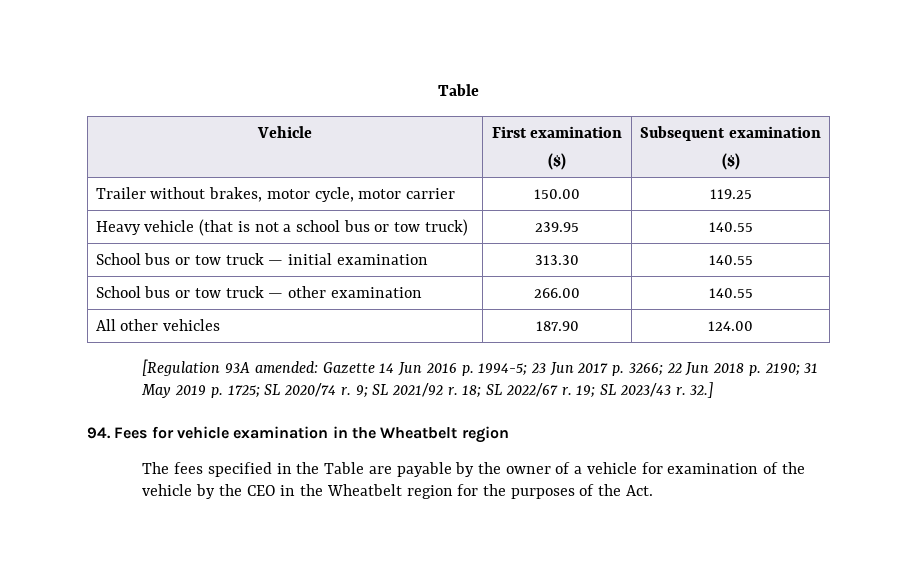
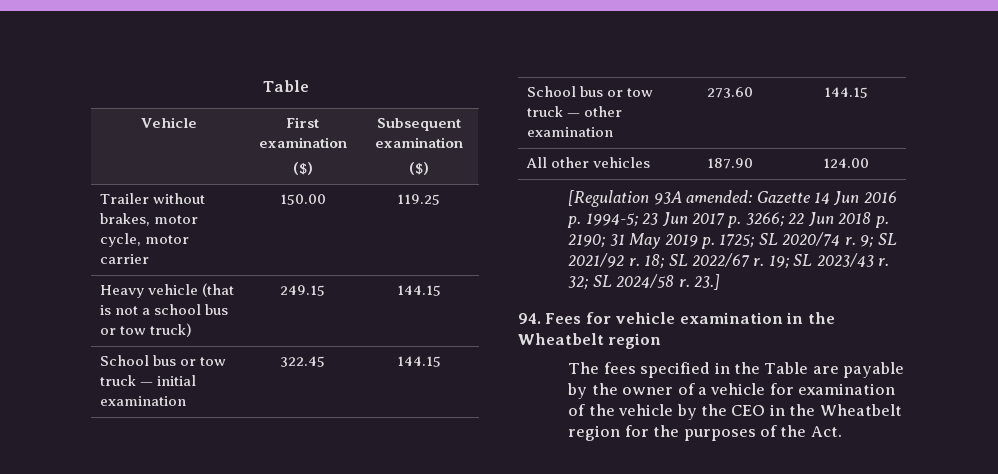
- Heavy vehicle (that is not a school bus or tow truck) | 239.95 | 140.55
+ Heavy vehicle (that is not a school bus or tow truck) | 249.15 | 144.15
- School bus or tow truck — initial examination | 313.30 | 140.55
+ School bus or tow truck — initial examination | 322.45 | 144.15
- School bus or tow truck — other examination | 266.00 | 140.55
+ School bus or tow truck — other examination | 273.60 | 144.15
- 32.]
+ 32; SL 2024/58 r. 23.]

